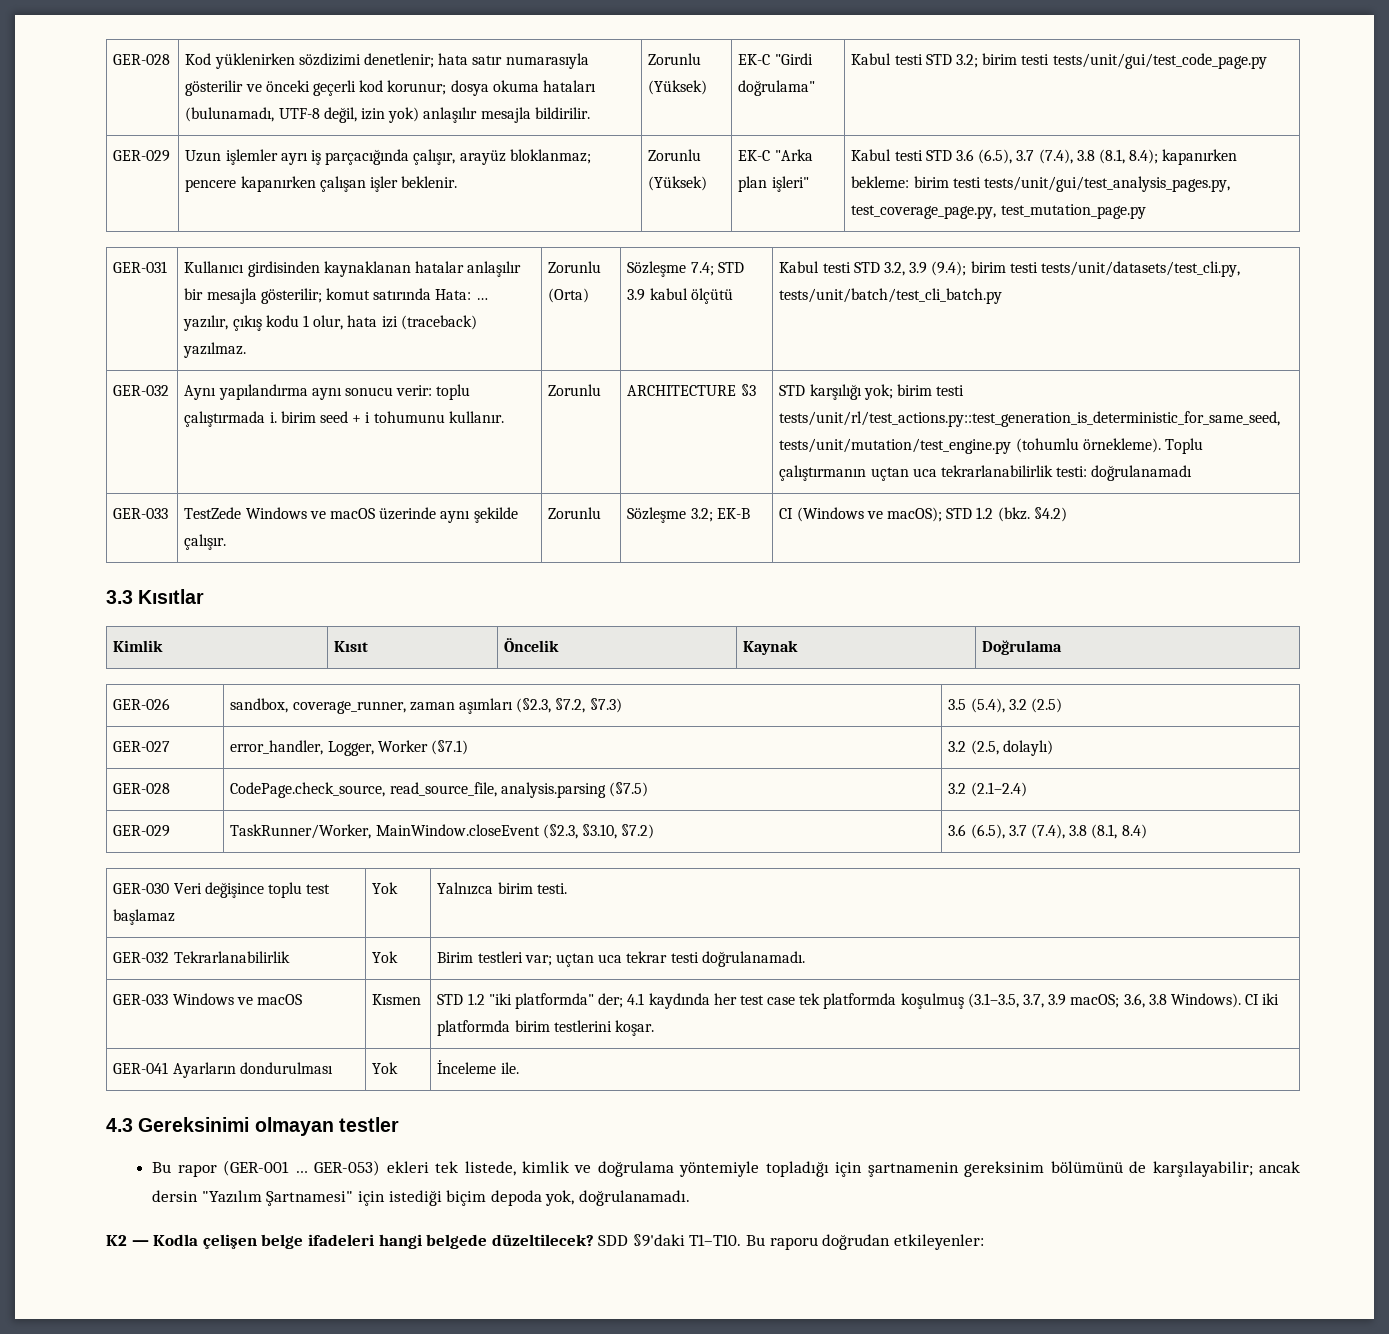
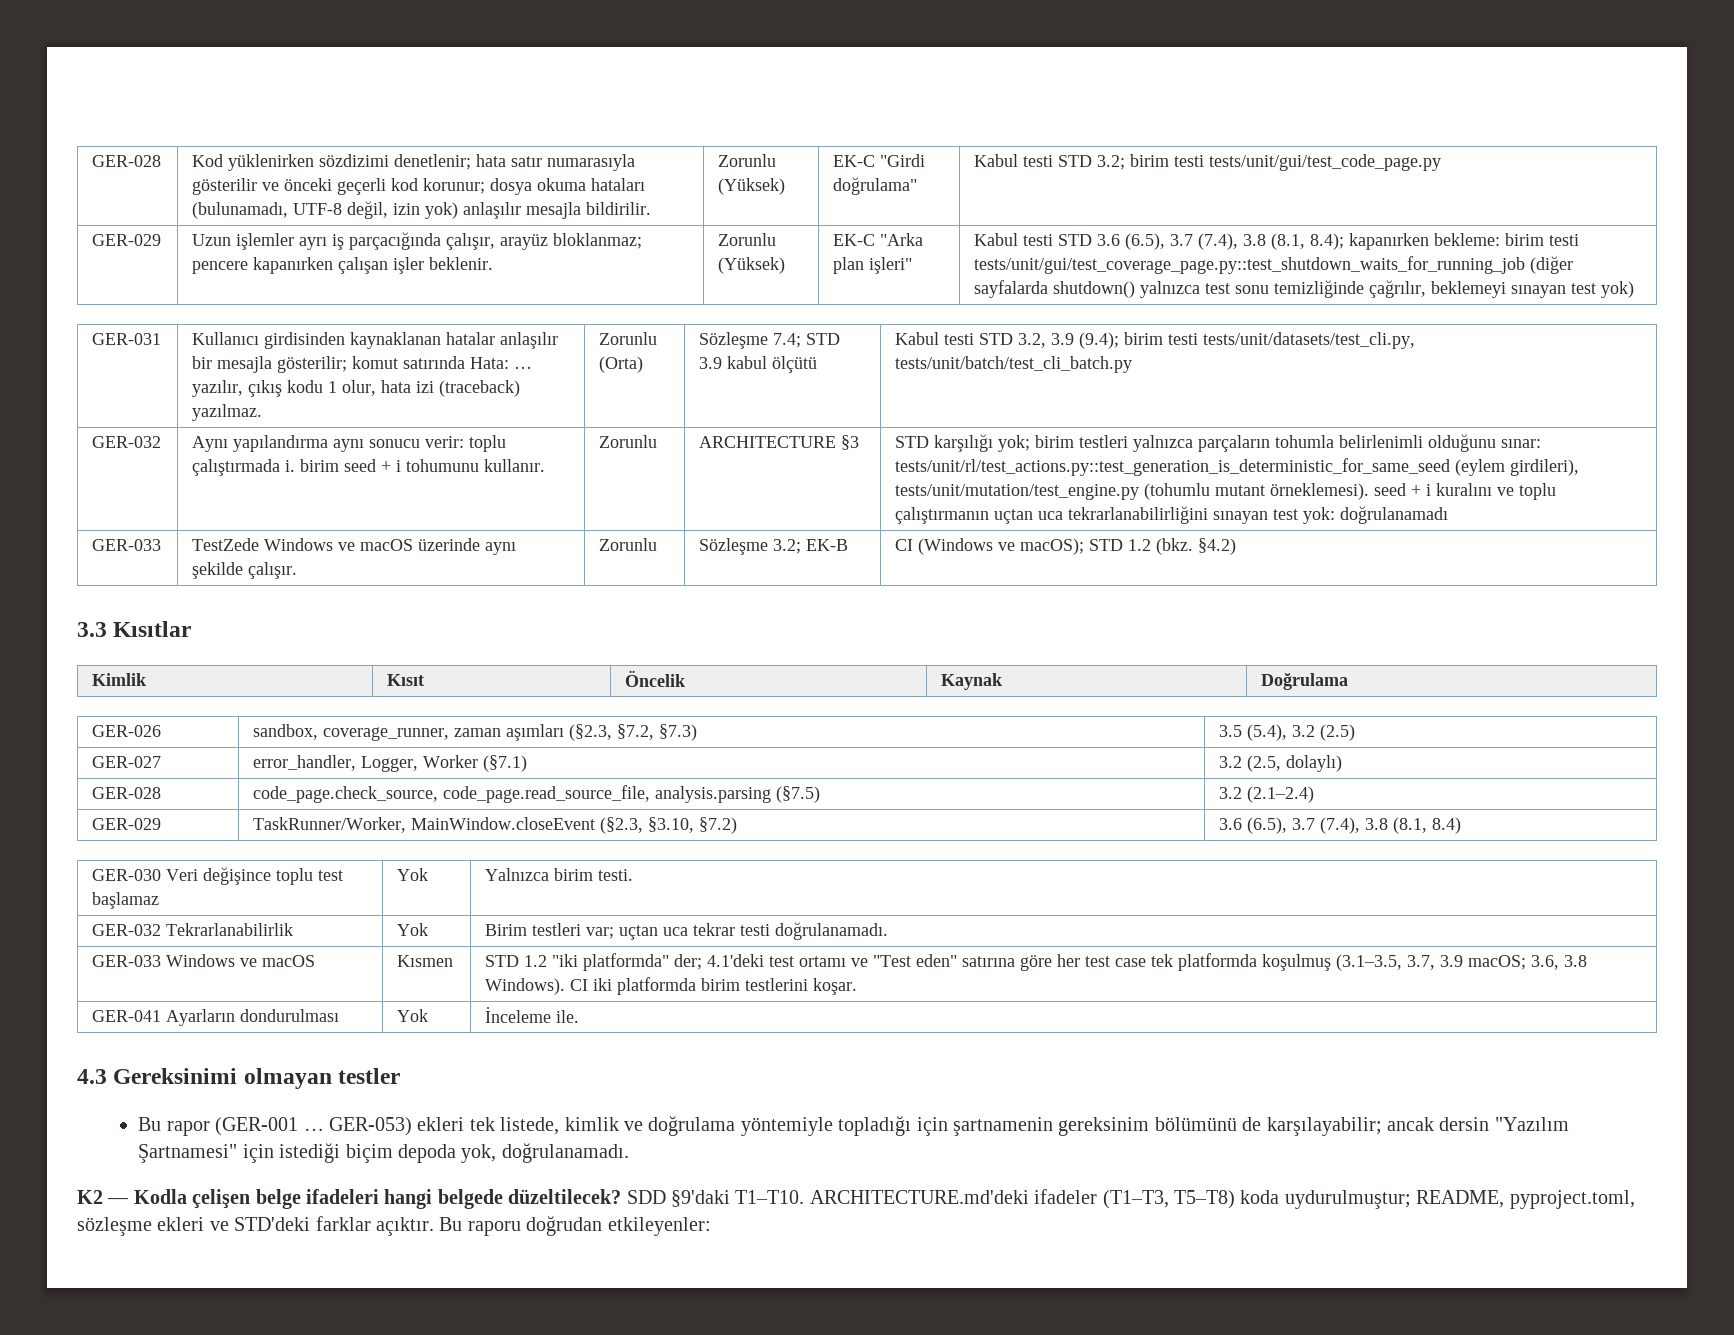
- Kabul testi STD 3.6 (6.5), 3.7 (7.4), 3.8 (8.1, 8.4); kapanırken bekleme: birim testi tests/unit/gui/test_analysis_pages.py, test_coverage_page.py, test_mutation_page.py
+ Kabul testi STD 3.6 (6.5), 3.7 (7.4), 3.8 (8.1, 8.4); kapanırken bekleme: birim testi tests/unit/gui/test_coverage_page.py::test_shutdown_waits_for_running_job (diğer sayfalarda shutdown() yalnızca test sonu temizliğinde çağrılır, beklemeyi sınayan test yok)
- STD karşılığı yok; birim testi tests/unit/rl/test_actions.py::test_generation_is_deterministic_for_same_seed, tests/unit/mutation/test_engine.py (tohumlu örnekleme). Toplu çalıştırmanın uçtan uca tekrarlanabilirlik testi: doğrulanamadı
+ STD karşılığı yok; birim testleri yalnızca parçaların tohumla belirlenimli olduğunu sınar: tests/unit/rl/test_actions.py::test_generation_is_deterministic_for_same_seed (eylem girdileri), tests/unit/mutation/test_engine.py (tohumlu mutant örneklemesi). seed + i kuralını ve toplu çalıştırmanın uçtan uca tekrarlanabilirliğini sınayan test yok: doğrulanamadı
- GER-028 | CodePage.check_source, read_source_file, analysis.parsing (§7.5) | 3.2 (2.1–2.4)
+ GER-028 | code_page.check_source, code_page.read_source_file, analysis.parsing (§7.5) | 3.2 (2.1–2.4)
- GER-033 Windows ve macOS | Kısmen | STD 1.2 "iki platformda" der; 4.1 kaydında her test case tek platformda koşulmuş (3.1–3.5, 3.7, 3.9 macOS; 3.6, 3.8 Windows). CI iki platformda birim testlerini koşar.
+ GER-033 Windows ve macOS | Kısmen | STD 1.2 "iki platformda" der; 4.1'deki test ortamı ve "Test eden" satırına göre her test case tek platformda koşulmuş (3.1–3.5, 3.7, 3.9 macOS; 3.6, 3.8 Windows). CI iki platformda birim testlerini koşar.
+ ARCHITECTURE.md'deki ifadeler (T1–T3, T5–T8) koda uydurulmuştur; README, pyproject.toml, sözleşme ekleri ve STD'deki farklar açıktır.

